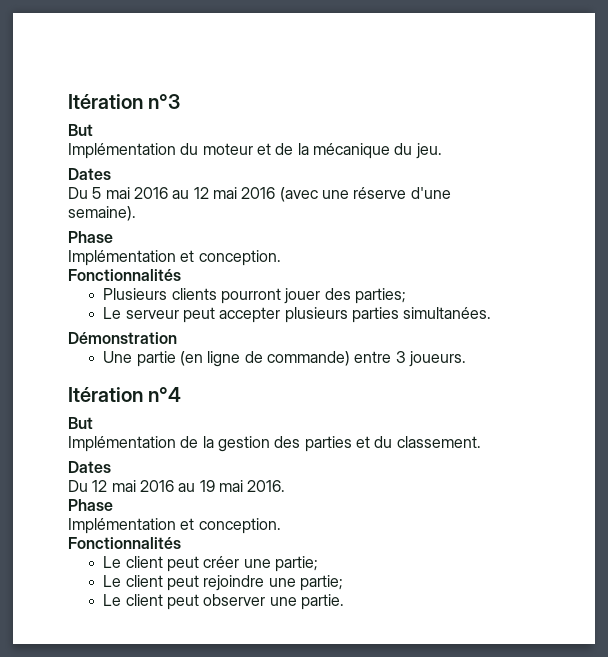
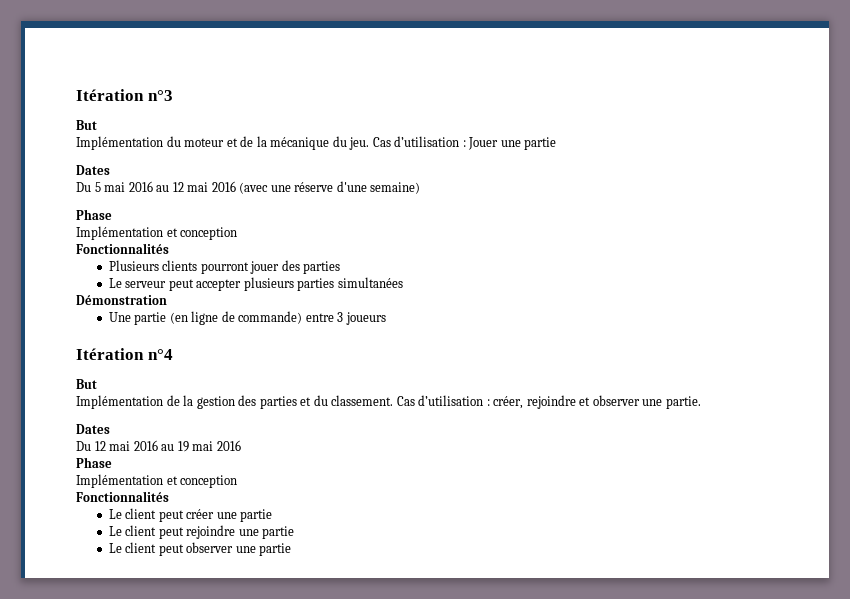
+ Cas d’utilisation : Jouer une partie
- Du 5 mai 2016 au 12 mai 2016 (avec une réserve d'une semaine).
+ Du 5 mai 2016 au 12 mai 2016 (avec une réserve d'une semaine)
  Phase
- Implémentation et conception.
+ Implémentation et conception
- Plusieurs clients pourront jouer des parties;
+ Plusieurs clients pourront jouer des parties
- Le serveur peut accepter plusieurs parties simultanées.
+ Le serveur peut accepter plusieurs parties simultanées
- Une partie (en ligne de commande) entre 3 joueurs.
+ Une partie (en ligne de commande) entre 3 joueurs
+ Cas d’utilisation : créer, rejoindre et observer une partie.
- Du 12 mai 2016 au 19 mai 2016.
+ Du 12 mai 2016 au 19 mai 2016
  Phase
- Implémentation et conception.
+ Implémentation et conception
- Le client peut créer une partie;
+ Le client peut créer une partie
- Le client peut rejoindre une partie;
+ Le client peut rejoindre une partie
- Le client peut observer une partie.
+ Le client peut observer une partie

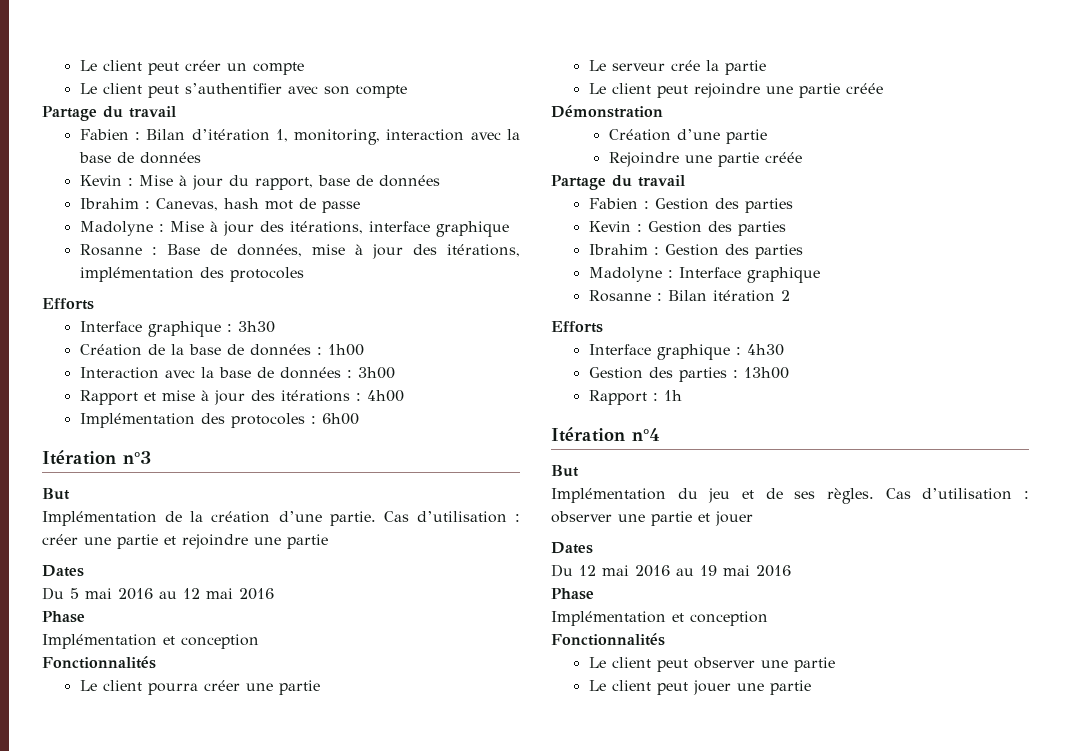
+ Le client peut créer un compte
+ Le client peut s’authentifier avec son compte
+ Partage du travail
+ Fabien : Bilan d’itération 1, monitoring, interaction avec la base de données
+ Kevin : Mise à jour du rapport, base de données
+ Ibrahim : Canevas, hash mot de passe
+ Madolyne : Mise à jour des itérations, interface graphique
+ Rosanne : Base de données, mise à jour des itérations, implémentation des protocoles
+ Efforts
+ Interface graphique : 3h30
+ Création de la base de données : 1h00
+ Interaction avec la base de données : 3h00
+ Rapport et mise à jour des itérations : 4h00
+ Implémentation des protocoles : 6h00
  Itération n°3
  But
- Implémentation du moteur et de la mécanique du jeu. Cas d’utilisation : Jouer une partie
+ Implémentation de la création d’une partie. Cas d’utilisation : créer une partie et rejoindre une partie
- Du 5 mai 2016 au 12 mai 2016 (avec une réserve d'une semaine)
+ Du 5 mai 2016 au 12 mai 2016
  Phase
  Implémentation et conception
  Fonctionnalités
- Plusieurs clients pourront jouer des parties
- Le serveur peut accepter plusieurs parties simultanées
+ Le client pourra créer une partie
+ Le serveur crée la partie
+ Le client peut rejoindre une partie créée
  Démonstration
- Une partie (en ligne de commande) entre 3 joueurs
+ Création d’une partie
+ Rejoindre une partie créée
+ Partage du travail
+ Fabien : Gestion des parties
+ Kevin : Gestion des parties
+ Ibrahim : Gestion des parties
+ Madolyne : Interface graphique
+ Rosanne : Bilan itération 2
+ Efforts
+ Interface graphique : 4h30
+ Gestion des parties : 13h00
+ Rapport : 1h
  Itération n°4
  But
- Implémentation de la gestion des parties et du classement. Cas d’utilisation : créer, rejoindre et observer une partie.
+ Implémentation du jeu et de ses règles. Cas d’utilisation : observer une partie et jouer
- Le client peut créer une partie
- Le client peut rejoindre une partie
  Le client peut observer une partie
+ Le client peut jouer une partie

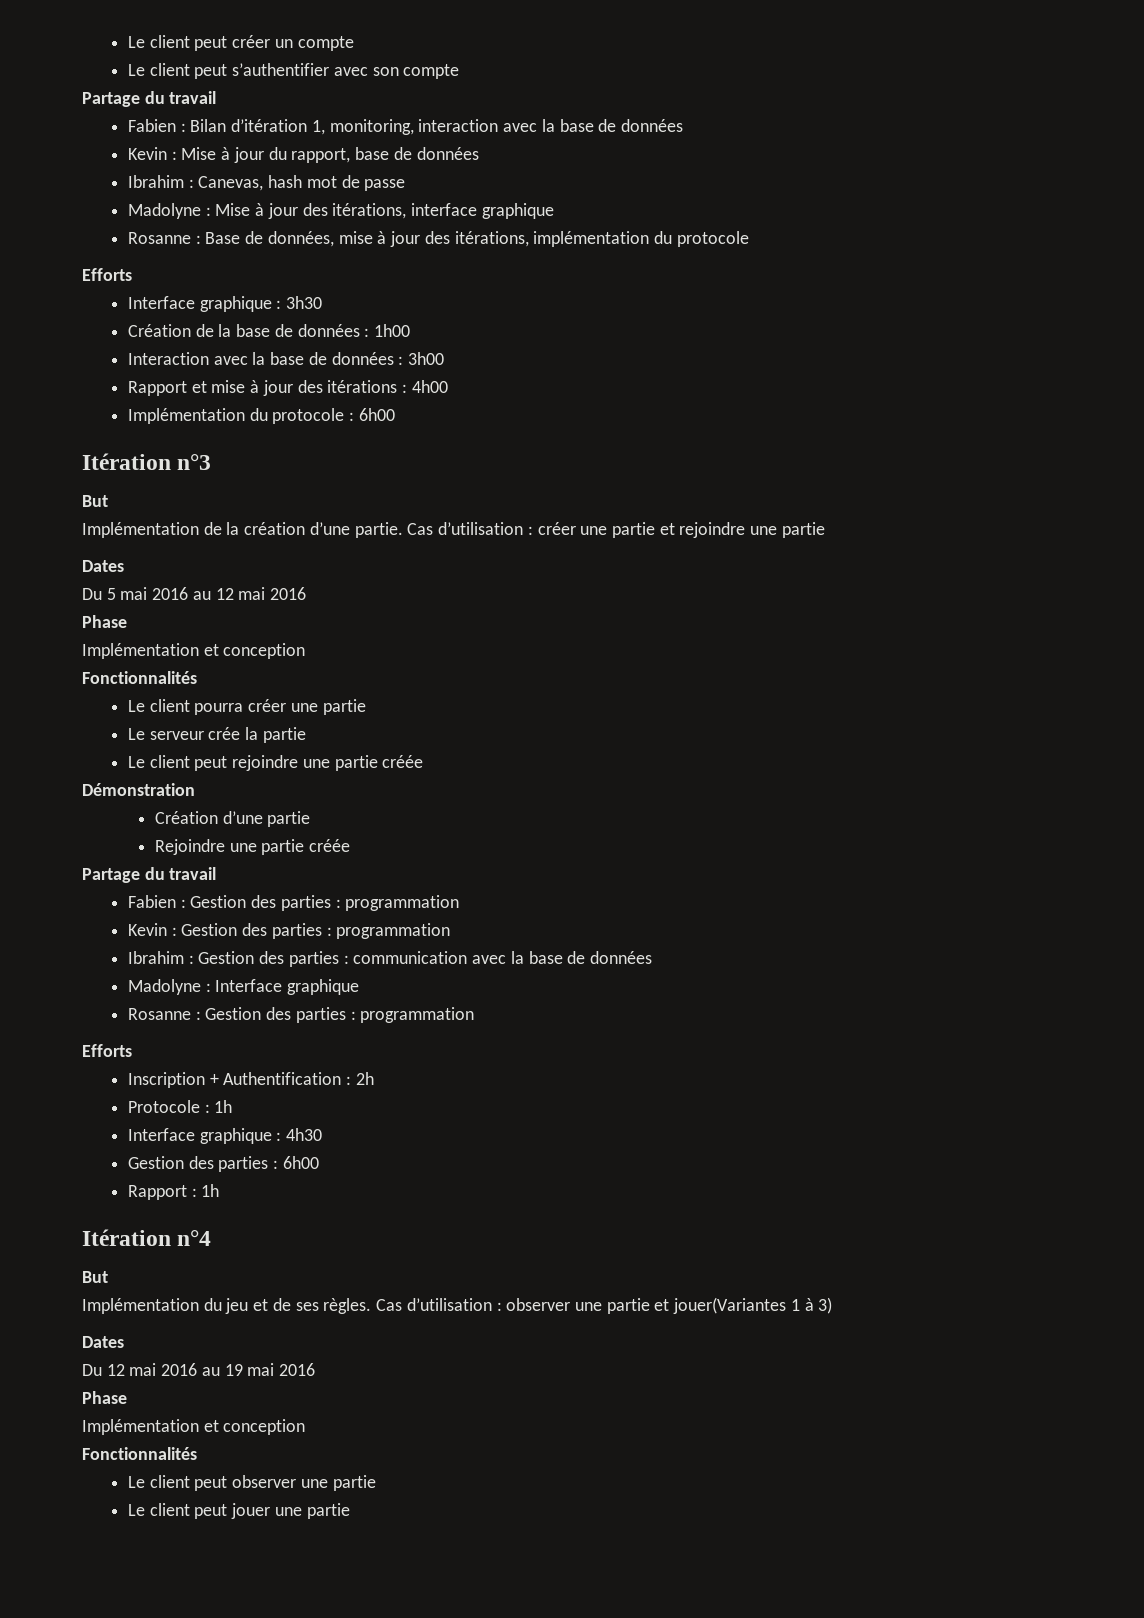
- Rosanne : Base de données, mise à jour des itérations, implémentation des protocoles
+ Rosanne : Base de données, mise à jour des itérations, implémentation du protocole
- Implémentation des protocoles : 6h00
+ Implémentation du protocole : 6h00
- Fabien : Gestion des parties
+ Fabien : Gestion des parties : programmation
- Kevin : Gestion des parties
+ Kevin : Gestion des parties : programmation
- Ibrahim : Gestion des parties
+ Ibrahim : Gestion des parties : communication avec la base de données
- Rosanne : Bilan itération 2
+ Rosanne : Gestion des parties : programmation
  Efforts
+ Inscription + Authentification : 2h
+ Protocole : 1h
- Gestion des parties : 13h00
+ Gestion des parties : 6h00
- Cas d’utilisation : observer une partie et jouer
+ Cas d’utilisation : observer une partie et jouer(Variantes 1 à 3)

